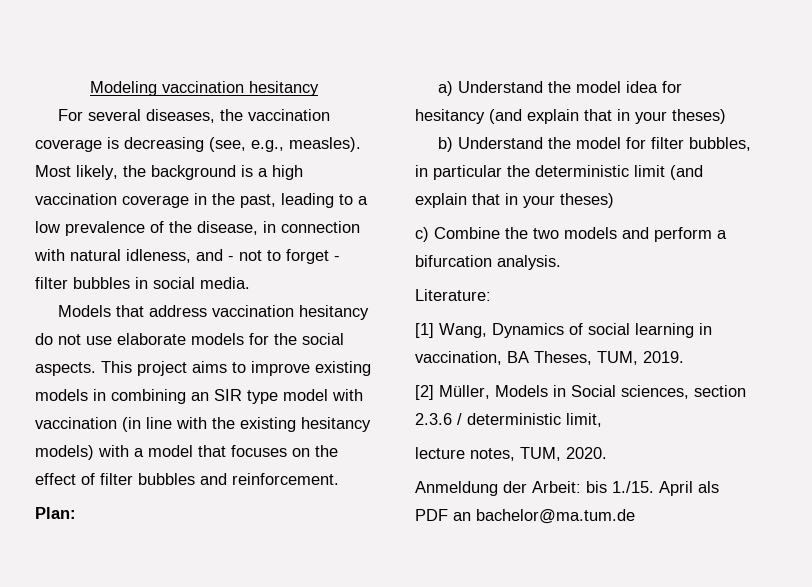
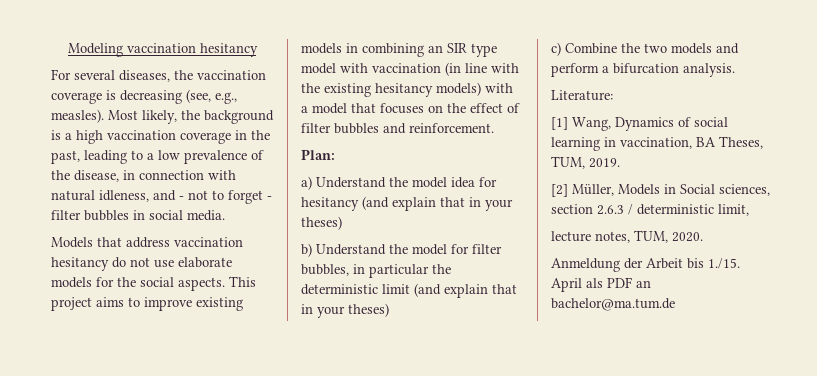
- [2] Müller, Models in Social sciences, section 2.3.6 / deterministic limit,
+ [2] Müller, Models in Social sciences, section 2.6.3 / deterministic limit,
- Anmeldung der Arbeit: bis 1./15. April als PDF an bachelor@ma.tum.de
+ Anmeldung der Arbeit bis 1./15. April als PDF an bachelor@ma.tum.de

